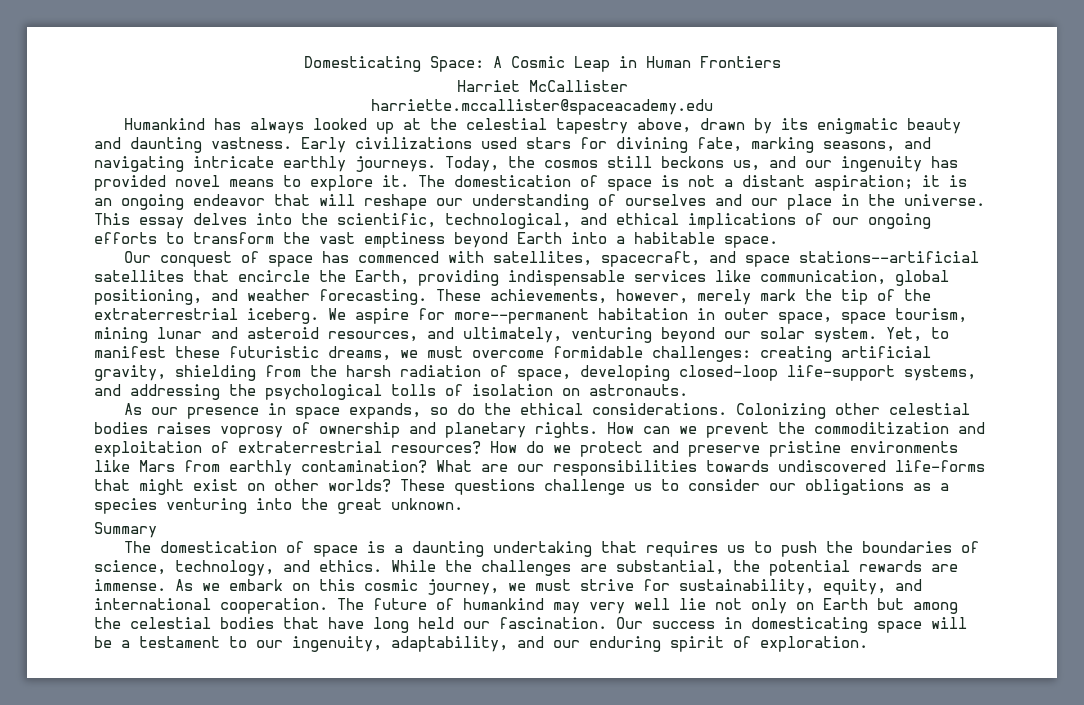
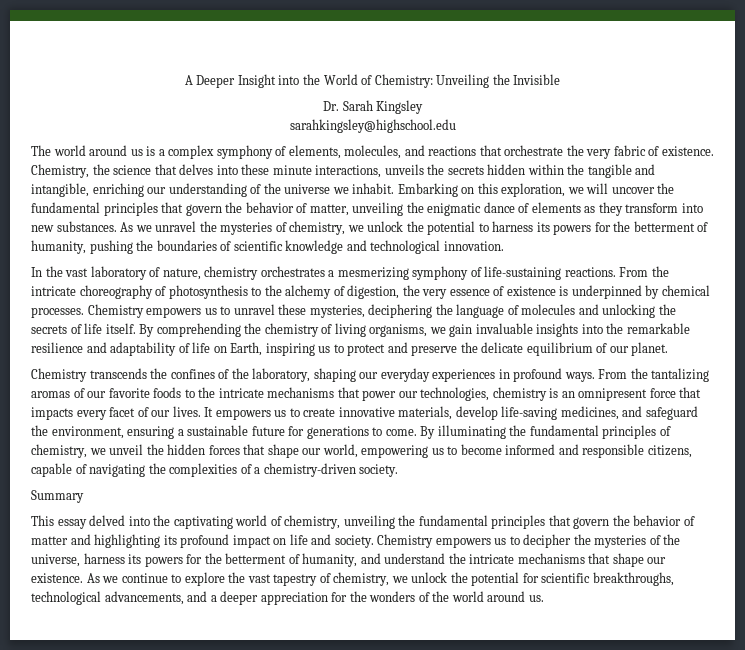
- Domesticating Space: A Cosmic Leap in Human Frontiers
- Harriet McCallister
- harriette.mccallister@spaceacademy.edu
- Humankind has always looked up at the celestial tapestry above, drawn by its enigmatic beauty and daunting vastness. Early civilizations used stars for divining fate, marking seasons, and navigating intricate earthly journeys. Today, the cosmos still beckons us, and our ingenuity has provided novel means to explore it. The domestication of space is not a distant aspiration; it is an ongoing endeavor that will reshape our understanding of ourselves and our place in the universe. This essay delves into the scientific, technological, and ethical implications of our ongoing efforts to transform the vast emptiness beyond Earth into a habitable space.
- Our conquest of space has commenced with satellites, spacecraft, and space stations--artificial satellites that encircle the Earth, providing indispensable services like communication, global positioning, and weather forecasting. These achievements, however, merely mark the tip of the extraterrestrial iceberg. We aspire for more--permanent habitation in outer space, space tourism, mining lunar and asteroid resources, and ultimately, venturing beyond our solar system. Yet, to manifest these futuristic dreams, we must overcome formidable challenges: creating artificial gravity, shielding from the harsh radiation of space, developing closed-loop life-support systems, and addressing the psychological tolls of isolation on astronauts.
- As our presence in space expands, so do the ethical considerations. Colonizing other celestial bodies raises voprosy of ownership and planetary rights. How can we prevent the commoditization and exploitation of extraterrestrial resources? How do we protect and preserve pristine environments like Mars from earthly contamination? What are our responsibilities towards undiscovered life-forms that might exist on other worlds? These questions challenge us to consider our obligations as a species venturing into the great unknown.
+ A Deeper Insight into the World of Chemistry: Unveiling the Invisible
+ Dr. Sarah Kingsley
+ sarahkingsley@highschool.edu
+ The world around us is a complex symphony of elements, molecules, and reactions that orchestrate the very fabric of existence. Chemistry, the science that delves into these minute interactions, unveils the secrets hidden within the tangible and intangible, enriching our understanding of the universe we inhabit. Embarking on this exploration, we will uncover the fundamental principles that govern the behavior of matter, unveiling the enigmatic dance of elements as they transform into new substances. As we unravel the mysteries of chemistry, we unlock the potential to harness its powers for the betterment of humanity, pushing the boundaries of scientific knowledge and technological innovation.
+ In the vast laboratory of nature, chemistry orchestrates a mesmerizing symphony of life-sustaining reactions. From the intricate choreography of photosynthesis to the alchemy of digestion, the very essence of existence is underpinned by chemical processes. Chemistry empowers us to unravel these mysteries, deciphering the language of molecules and unlocking the secrets of life itself. By comprehending the chemistry of living organisms, we gain invaluable insights into the remarkable resilience and adaptability of life on Earth, inspiring us to protect and preserve the delicate equilibrium of our planet.
+ Chemistry transcends the confines of the laboratory, shaping our everyday experiences in profound ways. From the tantalizing aromas of our favorite foods to the intricate mechanisms that power our technologies, chemistry is an omnipresent force that impacts every facet of our lives. It empowers us to create innovative materials, develop life-saving medicines, and safeguard the environment, ensuring a sustainable future for generations to come. By illuminating the fundamental principles of chemistry, we unveil the hidden forces that shape our world, empowering us to become informed and responsible citizens, capable of navigating the complexities of a chemistry-driven society.
  Summary
- The domestication of space is a daunting undertaking that requires us to push the boundaries of science, technology, and ethics. While the challenges are substantial, the potential rewards are immense. As we embark on this cosmic journey, we must strive for sustainability, equity, and international cooperation. The future of humankind may very well lie not only on Earth but among the celestial bodies that have long held our fascination. Our success in domesticating space will be a testament to our ingenuity, adaptability, and our enduring spirit of exploration.
+ This essay delved into the captivating world of chemistry, unveiling the fundamental principles that govern the behavior of matter and highlighting its profound impact on life and society. Chemistry empowers us to decipher the mysteries of the universe, harness its powers for the betterment of humanity, and understand the intricate mechanisms that shape our existence. As we continue to explore the vast tapestry of chemistry, we unlock the potential for scientific breakthroughs, technological advancements, and a deeper appreciation for the wonders of the world around us.

